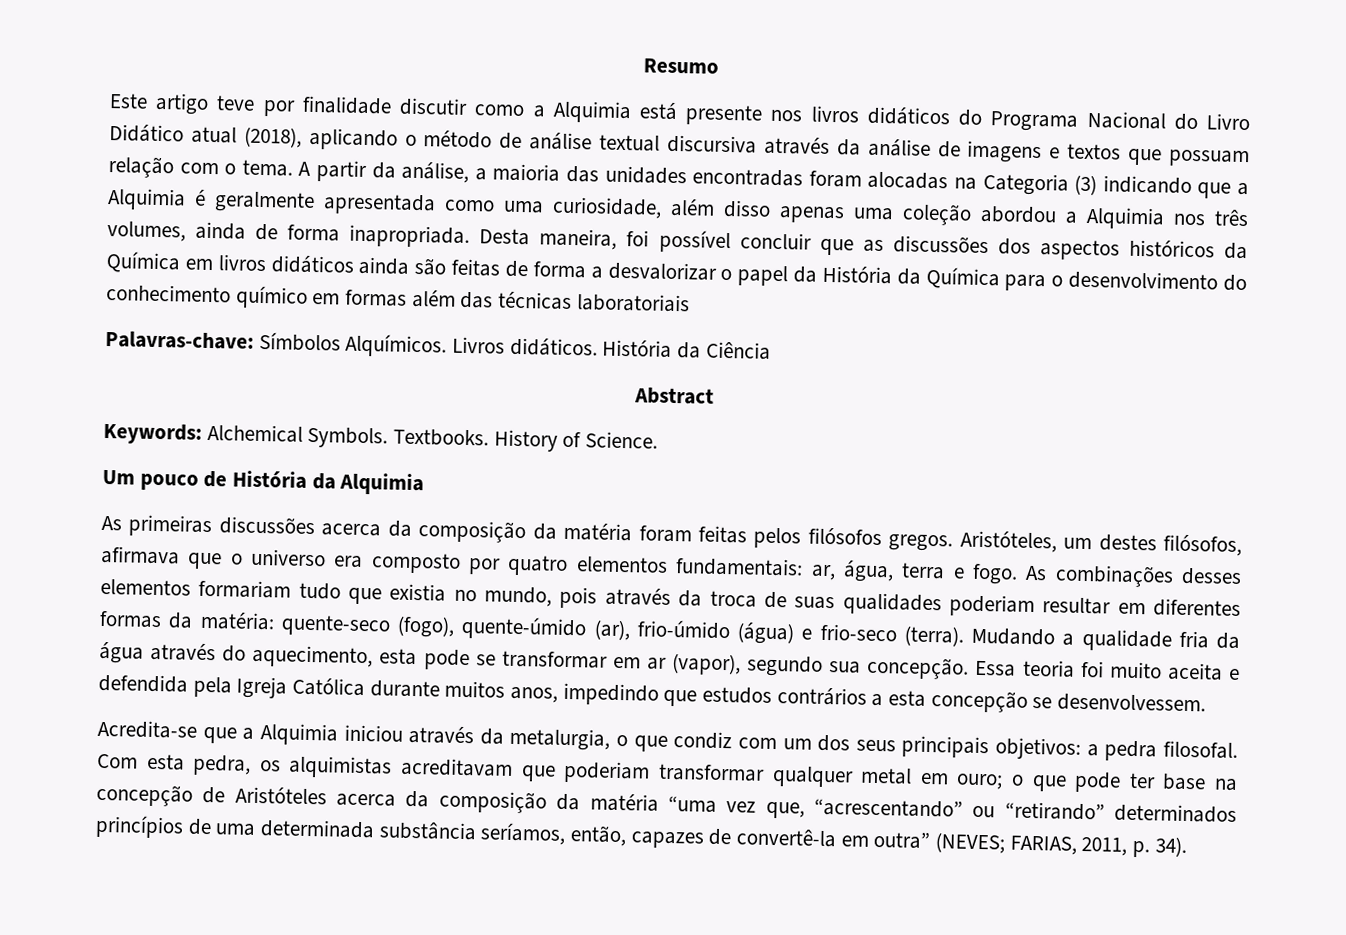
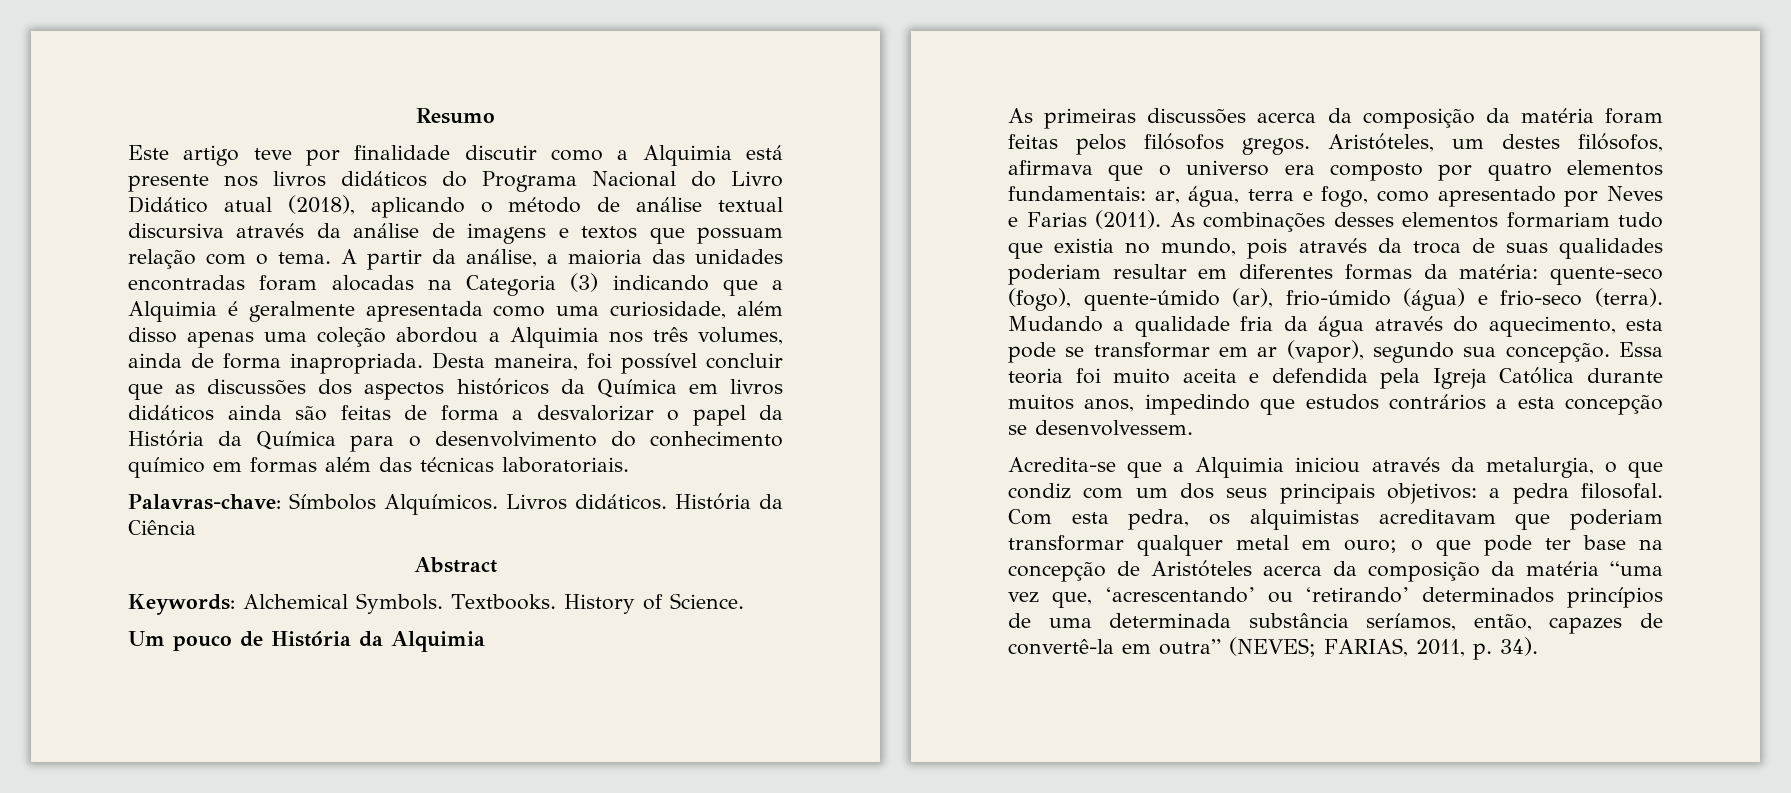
- Desta maneira, foi possível concluir que as discussões dos aspectos históricos da Química em livros didáticos ainda são feitas de forma a desvalorizar o papel da História da Química para o desenvolvimento do conhecimento químico em formas além das técnicas laboratoriais
+ Desta maneira, foi possível concluir que as discussões dos aspectos históricos da Química em livros didáticos ainda são feitas de forma a desvalorizar o papel da História da Química para o desenvolvimento do conhecimento químico em formas além das técnicas laboratoriais.
- Aristóteles, um destes filósofos, afirmava que o universo era composto por quatro elementos fundamentais: ar, água, terra e fogo.
+ Aristóteles, um destes filósofos, afirmava que o universo era composto por quatro elementos fundamentais: ar, água, terra e fogo, como apresentado por Neves e Farias (2011).
- Com esta pedra, os alquimistas acreditavam que poderiam transformar qualquer metal em ouro; o que pode ter base na concepção de Aristóteles acerca da composição da matéria “uma vez que, “acrescentando” ou “retirando” determinados princípios de uma determinada substância seríamos, então, capazes de convertê-la em outra” (NEVES; FARIAS, 2011, p. 34).
+ Com esta pedra, os alquimistas acreditavam que poderiam transformar qualquer metal em ouro; o que pode ter base na concepção de Aristóteles acerca da composição da matéria “uma vez que, ‘acrescentando’ ou ‘retirando’ determinados princípios de uma determinada substância seríamos, então, capazes de convertê-la em outra” (NEVES; FARIAS, 2011, p. 34).

